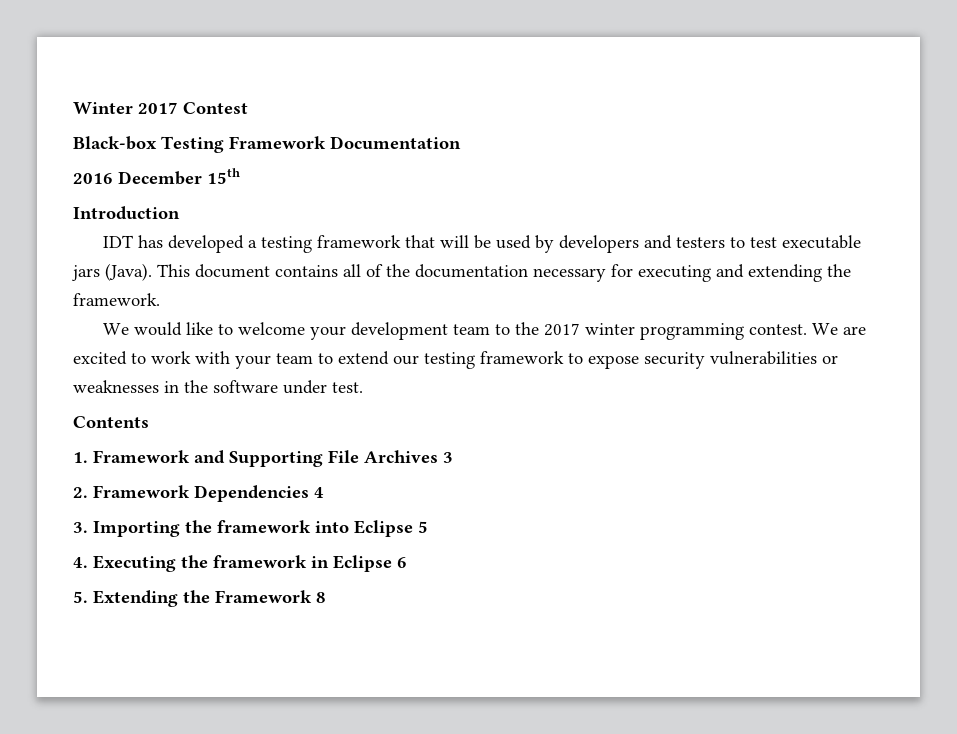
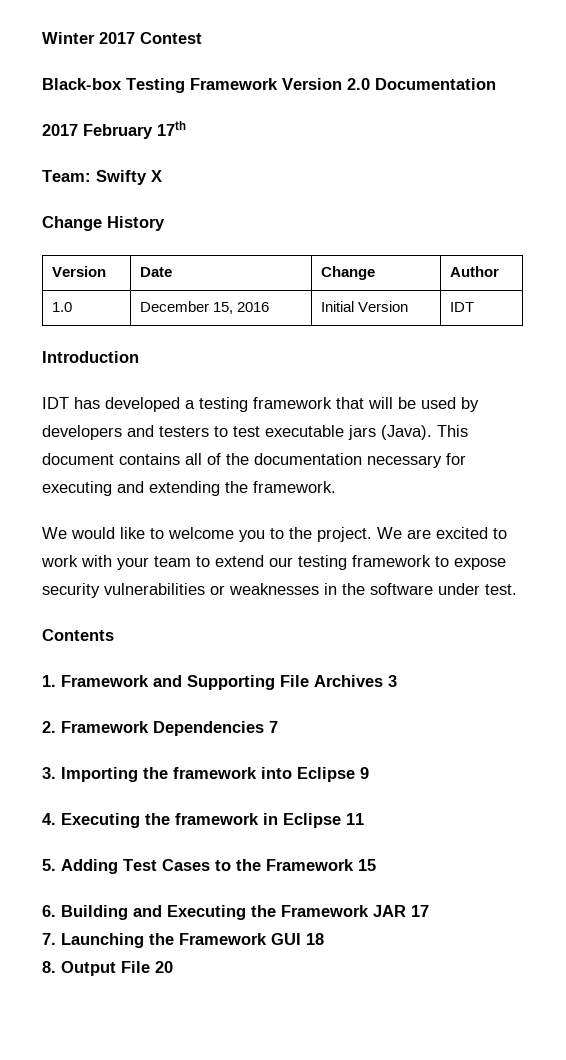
- Black-box Testing Framework Documentation
+ Black-box Testing Framework Version 2.0 Documentation
- 2016 December 15th
+ 2017 February 17th
+ Team: Swifty X
+ Change History
+ Version | Date | Change | Author
+ 1.0 | December 15, 2016 | Initial Version | IDT
- We would like to welcome your development team to the 2017 winter programming contest.
+ We would like to welcome you to the project.
- 2. Framework Dependencies 4
+ 2. Framework Dependencies 7
- 3. Importing the framework into Eclipse 5
+ 3. Importing the framework into Eclipse 9
- 4. Executing the framework in Eclipse 6
+ 4. Executing the framework in Eclipse 11
- 5. Extending the Framework 8
+ 5. Adding Test Cases to the Framework 15
+ 6. Building and Executing the Framework JAR 17
+ 7. Launching the Framework GUI 18
+ 8. Output File 20

